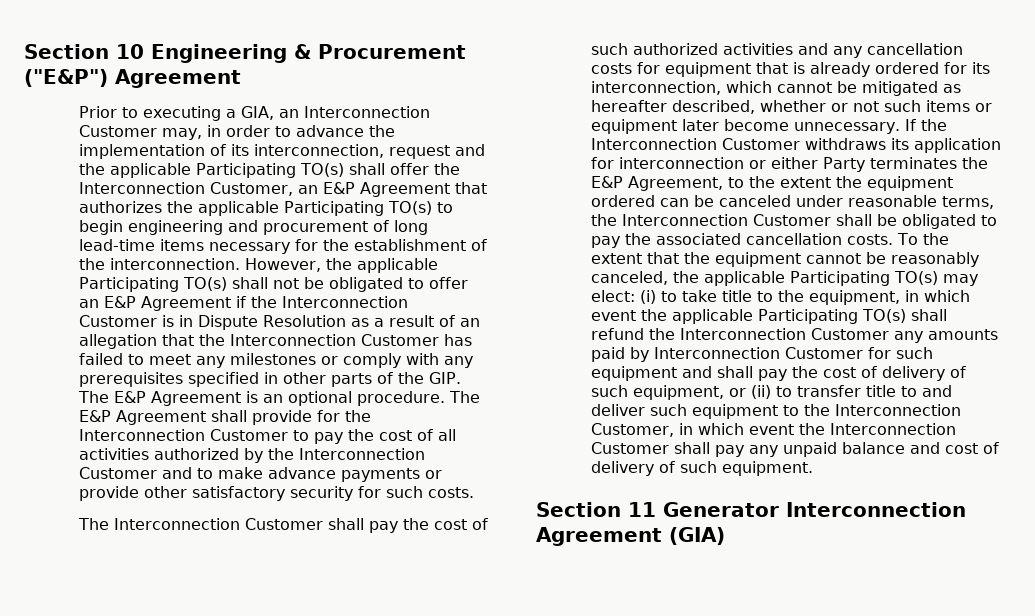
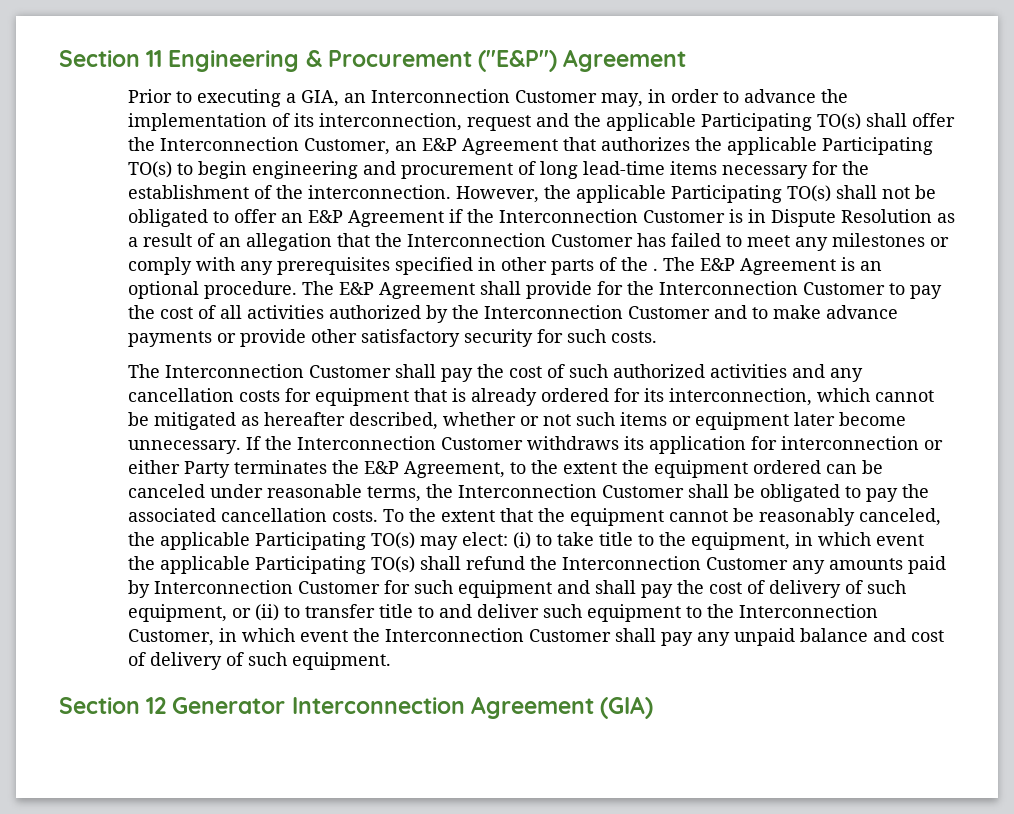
- Section 10 Engineering & Procurement ("E&P") Agreement
+ Section 11 Engineering & Procurement ("E&P") Agreement
- However, the applicable Participating TO(s) shall not be obligated to offer an E&P Agreement if the Interconnection Customer is in Dispute Resolution as a result of an allegation that the Interconnection Customer has failed to meet any milestones or comply with any prerequisites specified in other parts of the GIP. The E&P Agreement is an optional procedure.
+ However, the applicable Participating TO(s) shall not be obligated to offer an E&P Agreement if the Interconnection Customer is in Dispute Resolution as a result of an allegation that the Interconnection Customer has failed to meet any milestones or comply with any prerequisites specified in other parts of the . The E&P Agreement is an optional procedure.
- Section 11 Generator Interconnection Agreement (GIA)
+ Section 12 Generator Interconnection Agreement (GIA)

